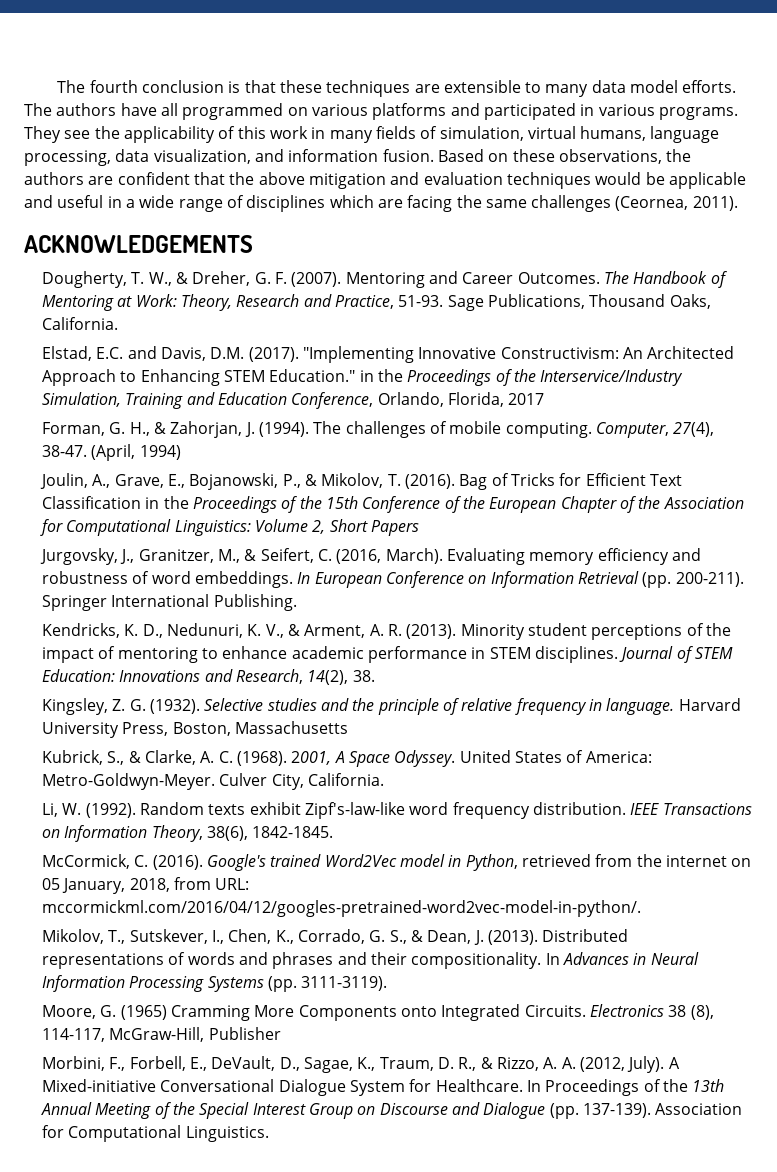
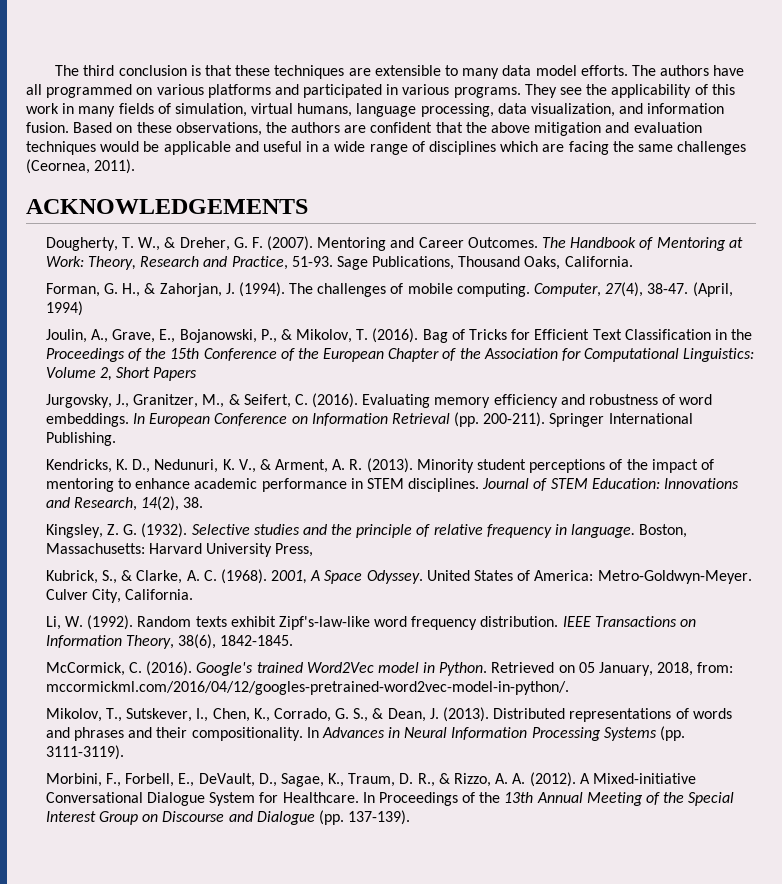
- The fourth conclusion is that these techniques are extensible to many data model efforts.
+ The third conclusion is that these techniques are extensible to many data model efforts.
- Elstad, E.C. and Davis, D.M. (2017). "Implementing Innovative Constructivism: An Architected Approach to Enhancing STEM Education." in the Proceedings of the Interservice/Industry Simulation, Training and Education Conference, Orlando, Florida, 2017
- Jurgovsky, J., Granitzer, M., & Seifert, C. (2016, March).
+ Jurgovsky, J., Granitzer, M., & Seifert, C. (2016).
- Harvard University Press, Boston, Massachusetts
+ Boston, Massachusetts: Harvard University Press,
- Google's trained Word2Vec model in Python, retrieved from the internet on 05 January, 2018, from URL: mccormickml.com/2016/04/12/googles-pretrained-word2vec-model-in-python/.
+ Google's trained Word2Vec model in Python. Retrieved on 05 January, 2018, from: mccormickml.com/2016/04/12/googles-pretrained-word2vec-model-in-python/.
- Moore, G. (1965) Cramming More Components onto Integrated Circuits. Electronics 38 (8), 114-117, McGraw-Hill, Publisher
- Morbini, F., Forbell, E., DeVault, D., Sagae, K., Traum, D. R., & Rizzo, A. A. (2012, July).
+ Morbini, F., Forbell, E., DeVault, D., Sagae, K., Traum, D. R., & Rizzo, A. A. (2012).
- Association for Computational Linguistics.

